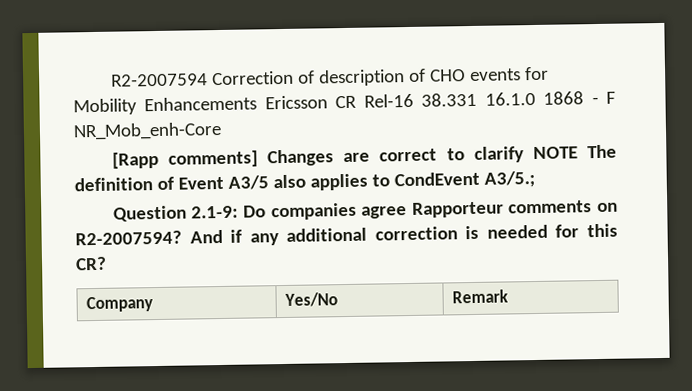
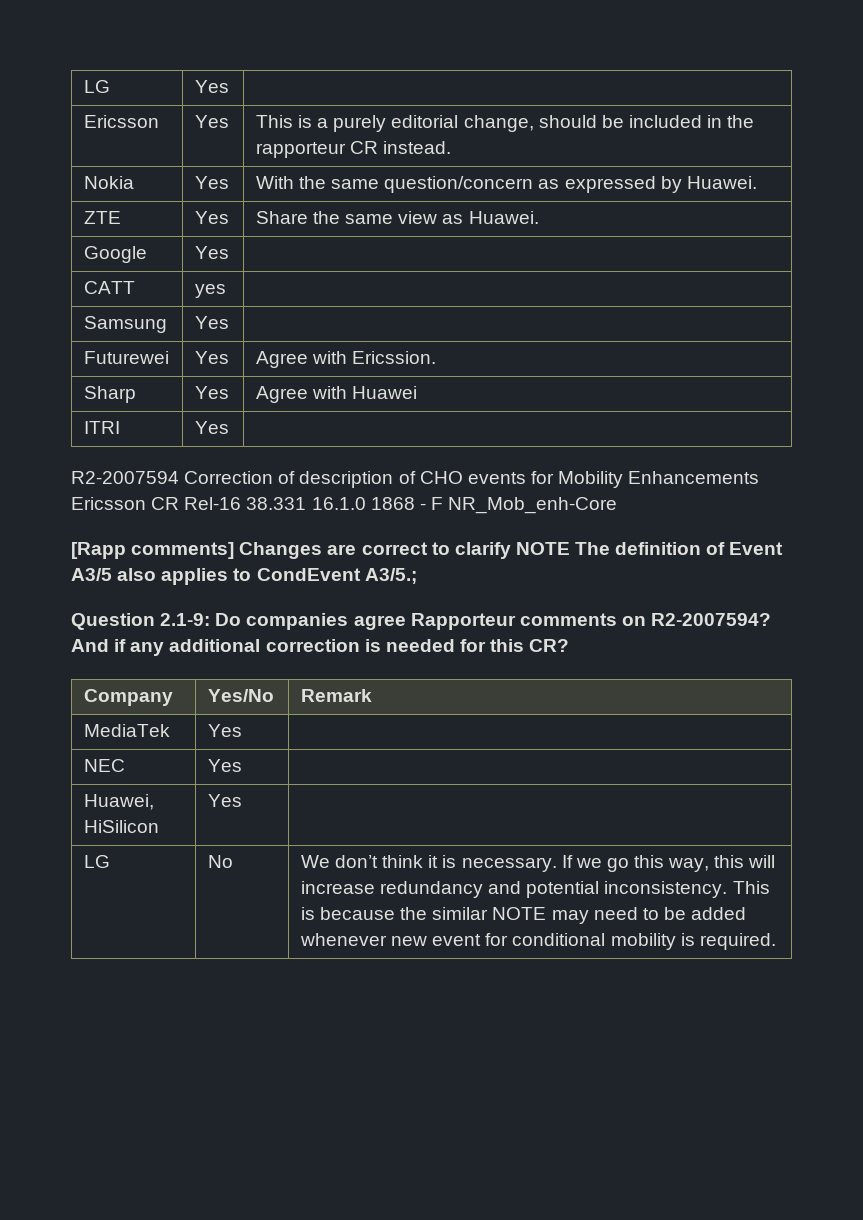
+ LG | Yes |
+ Ericsson | Yes | This is a purely editorial change, should be included in the rapporteur CR instead.
+ Nokia | Yes | With the same question/concern as expressed by Huawei.
+ ZTE | Yes | Share the same view as Huawei.
+ Google | Yes |
+ CATT | yes |
+ Samsung | Yes |
+ Futurewei | Yes | Agree with Ericssion.
+ Sharp | Yes | Agree with Huawei
+ ITRI | Yes |
+ MediaTek | Yes |
+ NEC | Yes |
+ Huawei, HiSilicon | Yes |
+ LG | No | We don’t think it is necessary. If we go this way, this will increase redundancy and potential inconsistency. This is because the similar NOTE may need to be added whenever new event for conditional mobility is required.

